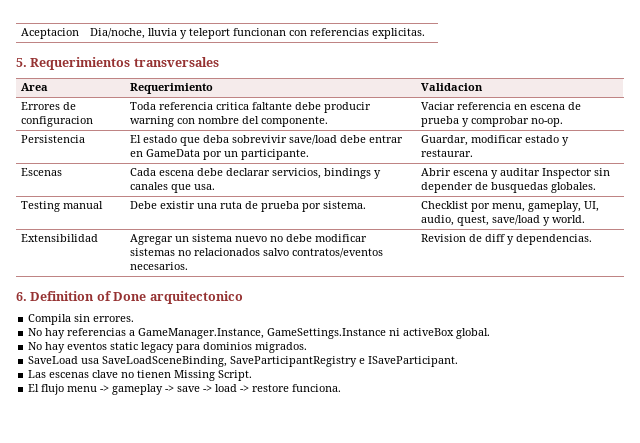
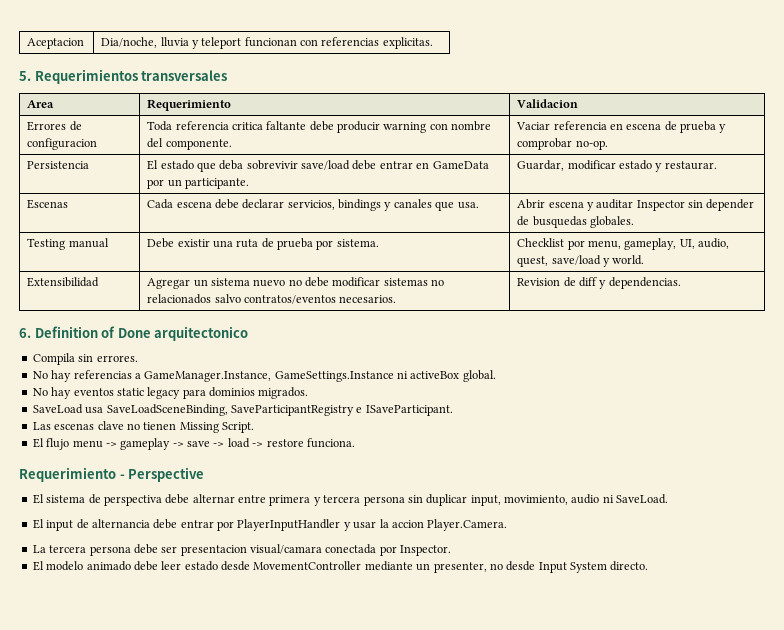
+ Requerimiento - Perspective
+ El sistema de perspectiva debe alternar entre primera y tercera persona sin duplicar input, movimiento, audio ni SaveLoad.
+ El input de alternancia debe entrar por PlayerInputHandler y usar la accion Player.Camera.
+ La tercera persona debe ser presentacion visual/camara conectada por Inspector.
+ El modelo animado debe leer estado desde MovementController mediante un presenter, no desde Input System directo.

